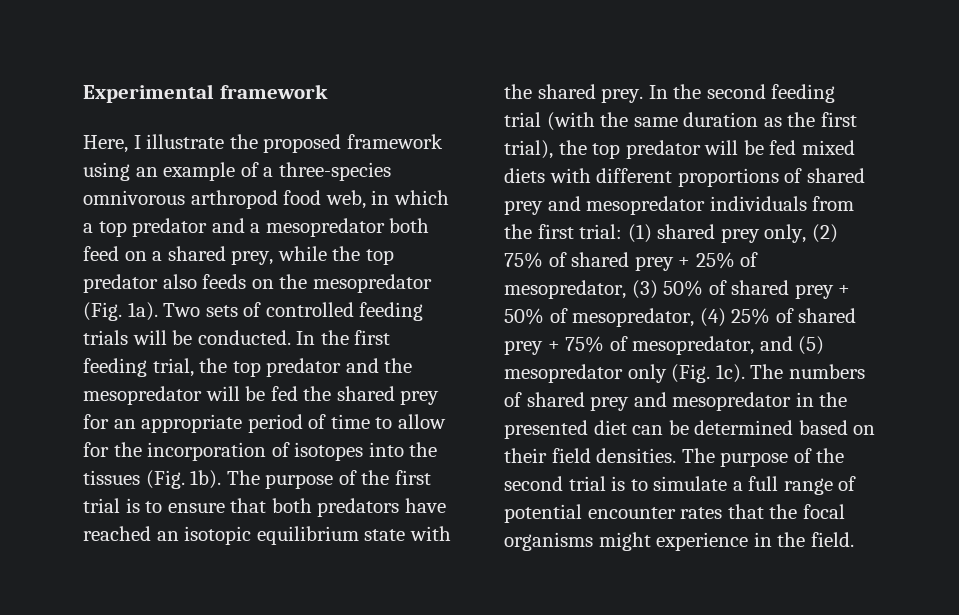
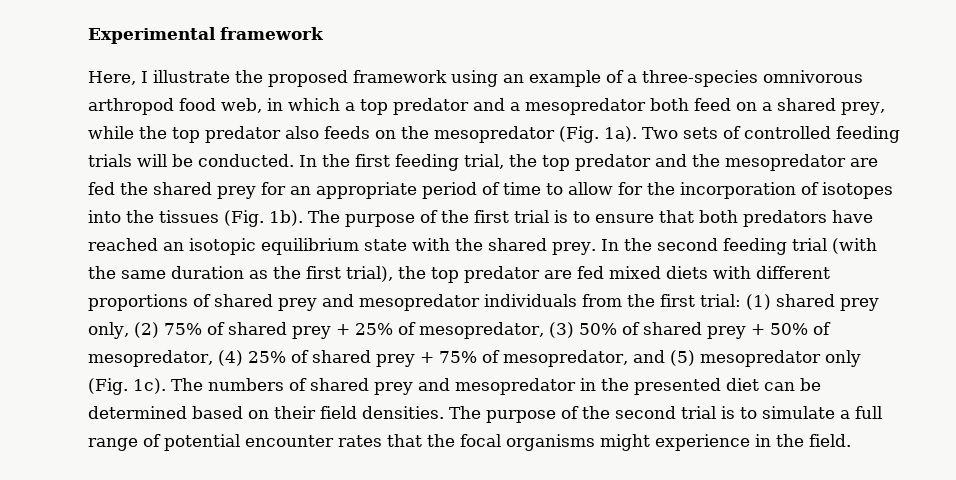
- In the first feeding trial, the top predator and the mesopredator will be fed the shared prey for an appropriate period of time to allow for the incorporation of isotopes into the tissues (Fig. 1b).
+ In the first feeding trial, the top predator and the mesopredator are fed the shared prey for an appropriate period of time to allow for the incorporation of isotopes into the tissues (Fig. 1b).
- In the second feeding trial (with the same duration as the first trial), the top predator will be fed mixed diets with different proportions of shared prey and mesopredator individuals from the first trial:
+ In the second feeding trial (with the same duration as the first trial), the top predator are fed mixed diets with different proportions of shared prey and mesopredator individuals from the first trial:

